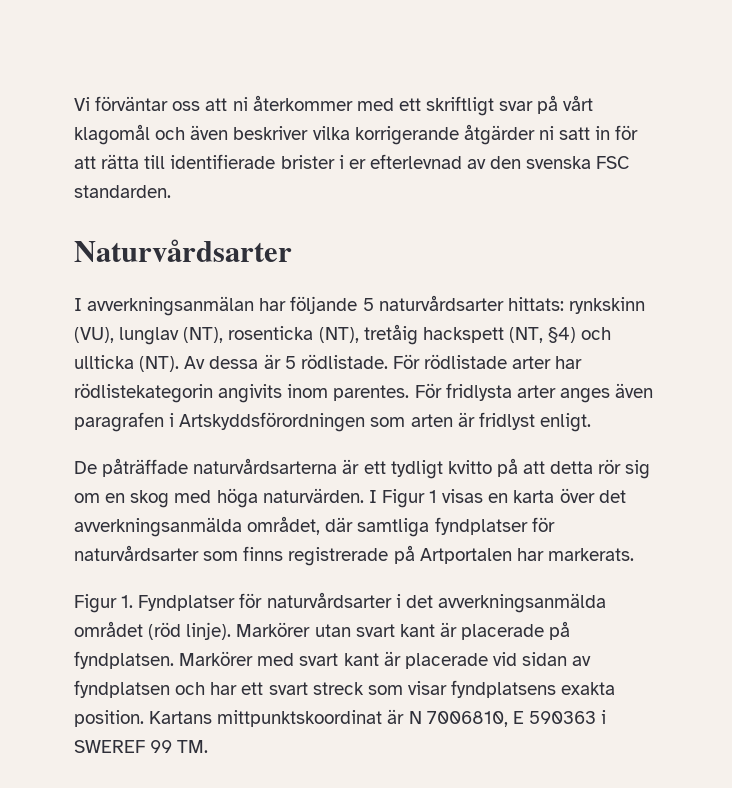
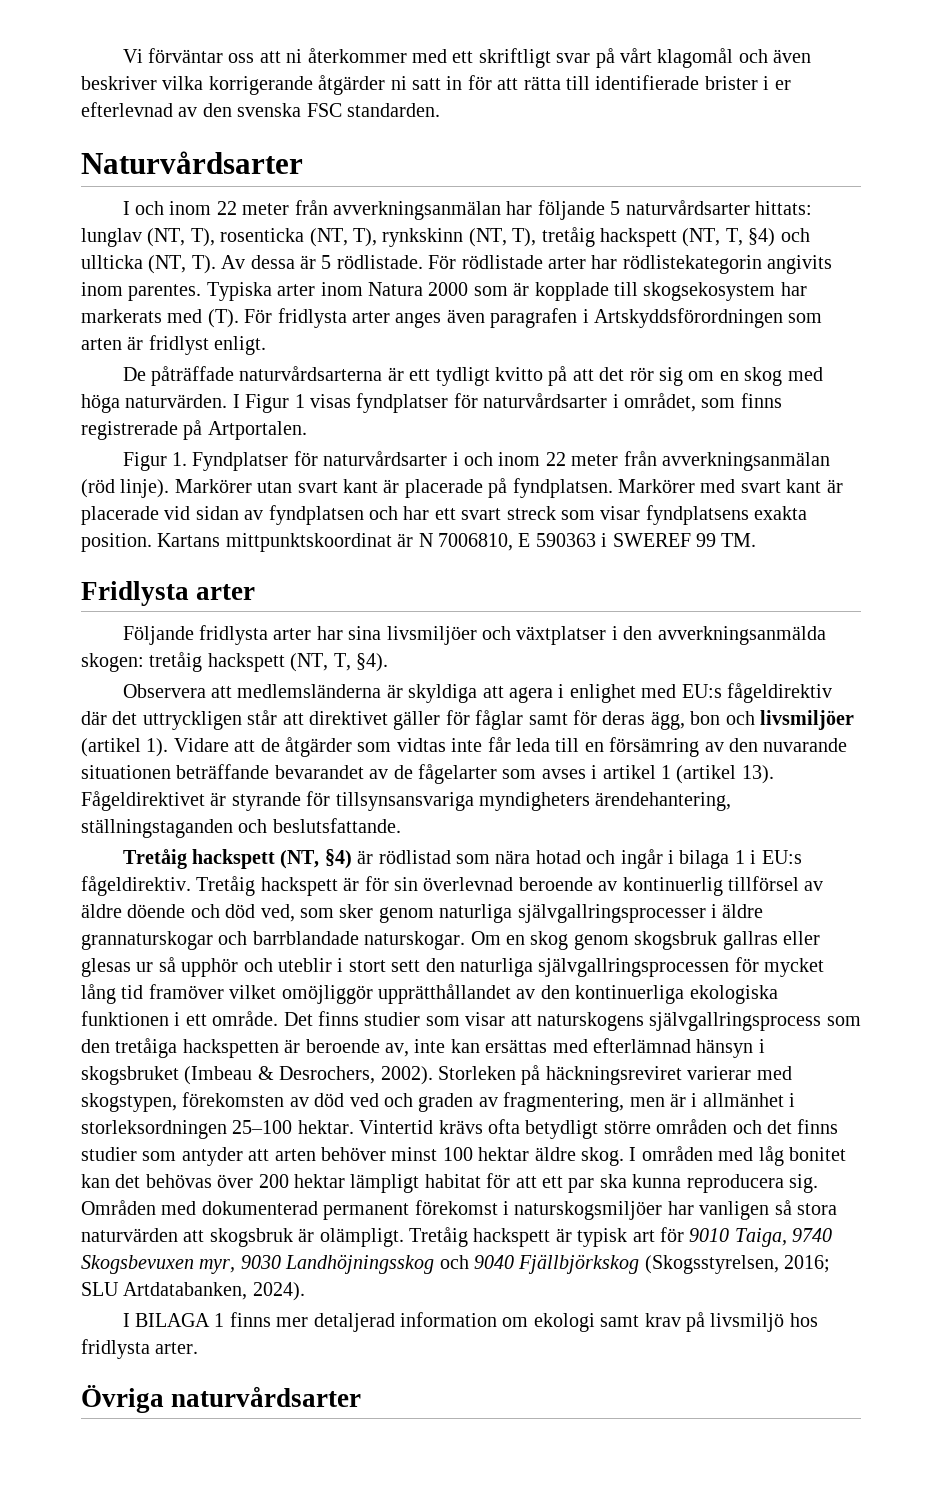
- I avverkningsanmälan har följande 5 naturvårdsarter hittats: rynkskinn (VU), lunglav (NT), rosenticka (NT), tretåig hackspett (NT, §4) och ullticka (NT). Av dessa är 5 rödlistade.
+ I och inom 22 meter från avverkningsanmälan har följande 5 naturvårdsarter hittats: lunglav (NT, T), rosenticka (NT, T), rynkskinn (NT, T), tretåig hackspett (NT, T, §4) och ullticka (NT, T). Av dessa är 5 rödlistade.
- För fridlysta arter anges även paragrafen i Artskyddsförordningen som arten är fridlyst enligt.
+ Typiska arter inom Natura 2000 som är kopplade till skogsekosystem har markerats med (T). För fridlysta arter anges även paragrafen i Artskyddsförordningen som arten är fridlyst enligt.
- De påträffade naturvårdsarterna är ett tydligt kvitto på att detta rör sig om en skog med höga naturvärden.
+ De påträffade naturvårdsarterna är ett tydligt kvitto på att det rör sig om en skog med höga naturvärden.
- I Figur 1 visas en karta över det avverkningsanmälda området, där samtliga fyndplatser för naturvårdsarter som finns registrerade på Artportalen har markerats.
+ I Figur 1 visas fyndplatser för naturvårdsarter i området, som finns registrerade på Artportalen.
- Figur 1. Fyndplatser för naturvårdsarter i det avverkningsanmälda området (röd linje).
+ Figur 1. Fyndplatser för naturvårdsarter i och inom 22 meter från avverkningsanmälan (röd linje).
+ Fridlysta arter
+ Följande fridlysta arter har sina livsmiljöer och växtplatser i den avverkningsanmälda skogen: tretåig hackspett (NT, T, §4).
+ Observera att medlemsländerna är skyldiga att agera i enlighet med EU:s fågeldirektiv där det uttryckligen står att direktivet gäller för fåglar samt för deras ägg, bon och livsmiljöer (artikel 1). Vidare att de åtgärder som vidtas inte får leda till en försämring av den nuvarande situationen beträffande bevarandet av de fågelarter som avses i artikel 1 (artikel 13). Fågeldirektivet är styrande för tillsynsansvariga myndigheters ärendehantering, ställningstaganden och beslutsfattande.
+ Tretåig hackspett (NT, §4) är rödlistad som nära hotad och ingår i bilaga 1 i EU:s fågeldirektiv. Tretåig hackspett är för sin överlevnad beroende av kontinuerlig tillförsel av äldre döende och död ved, som sker genom naturliga självgallringsprocesser i äldre grannaturskogar och barrblandade naturskogar. Om en skog genom skogsbruk gallras eller glesas ur så upphör och uteblir i stort sett den naturliga självgallringsprocessen för mycket lång tid framöver vilket omöjliggör upprätthållandet av den kontinuerliga ekologiska funktionen i ett område. Det finns studier som visar att naturskogens självgallringsprocess som den tretåiga hackspetten är beroende av, inte kan ersättas med efterlämnad hänsyn i skogsbruket (Imbeau & Desrochers, 2002). Storleken på häckningsreviret varierar med skogstypen, förekomsten av död ved och graden av fragmentering, men är i allmänhet i storleksordningen 25–100 hektar. Vintertid krävs ofta betydligt större områden och det finns studier som antyder att arten behöver minst 100 hektar äldre skog. I områden med låg bonitet kan det behövas över 200 hektar lämpligt habitat för att ett par ska kunna reproducera sig. Områden med dokumenterad permanent förekomst i naturskogsmiljöer har vanligen så stora naturvärden att skogsbruk är olämpligt. Tretåig hackspett är typisk art för 9010 Taiga, 9740 Skogsbevuxen myr, 9030 Landhöjningsskog och 9040 Fjällbjörkskog (Skogsstyrelsen, 2016; SLU Artdatabanken, 2024).
+ I BILAGA 1 finns mer detaljerad information om ekologi samt krav på livsmiljö hos fridlysta arter.
+ Övriga naturvårdsarter

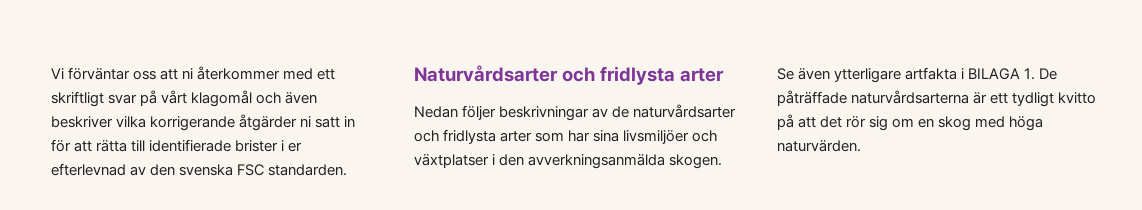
- Naturvårdsarter
- I och inom 22 meter från avverkningsanmälan har följande 5 naturvårdsarter hittats: lunglav (NT, T), rosenticka (NT, T), rynkskinn (NT, T), tretåig hackspett (NT, T, §4) och ullticka (NT, T). Av dessa är 5 rödlistade. För rödlistade arter har rödlistekategorin angivits inom parentes. Typiska arter inom Natura 2000 som är kopplade till skogsekosystem har markerats med (T). För fridlysta arter anges även paragrafen i Artskyddsförordningen som arten är fridlyst enligt.
- De påträffade naturvårdsarterna är ett tydligt kvitto på att det rör sig om en skog med höga naturvärden. I Figur 1 visas fyndplatser för naturvårdsarter i området, som finns registrerade på Artportalen.
- Figur 1. Fyndplatser för naturvårdsarter i och inom 22 meter från avverkningsanmälan (röd linje). Markörer utan svart kant är placerade på fyndplatsen. Markörer med svart kant är placerade vid sidan av fyndplatsen och har ett svart streck som visar fyndplatsens exakta position. Kartans mittpunktskoordinat är N 7006810, E 590363 i SWEREF 99 TM.
- Fridlysta arter
- Följande fridlysta arter har sina livsmiljöer och växtplatser i den avverkningsanmälda skogen: tretåig hackspett (NT, T, §4).
- Observera att medlemsländerna är skyldiga att agera i enlighet med EU:s fågeldirektiv där det uttryckligen står att direktivet gäller för fåglar samt för deras ägg, bon och livsmiljöer (artikel 1). Vidare att de åtgärder som vidtas inte får leda till en försämring av den nuvarande situationen beträffande bevarandet av de fågelarter som avses i artikel 1 (artikel 13). Fågeldirektivet är styrande för tillsynsansvariga myndigheters ärendehantering, ställningstaganden och beslutsfattande.
- Tretåig hackspett (NT, §4) är rödlistad som nära hotad och ingår i bilaga 1 i EU:s fågeldirektiv. Tretåig hackspett är för sin överlevnad beroende av kontinuerlig tillförsel av äldre döende och död ved, som sker genom naturliga självgallringsprocesser i äldre grannaturskogar och barrblandade naturskogar. Om en skog genom skogsbruk gallras eller glesas ur så upphör och uteblir i stort sett den naturliga självgallringsprocessen för mycket lång tid framöver vilket omöjliggör upprätthållandet av den kontinuerliga ekologiska funktionen i ett område. Det finns studier som visar att naturskogens självgallringsprocess som den tretåiga hackspetten är beroende av, inte kan ersättas med efterlämnad hänsyn i skogsbruket (Imbeau & Desrochers, 2002). Storleken på häckningsreviret varierar med skogstypen, förekomsten av död ved och graden av fragmentering, men är i allmänhet i storleksordningen 25–100 hektar. Vintertid krävs ofta betydligt större områden och det finns studier som antyder att arten behöver minst 100 hektar äldre skog. I områden med låg bonitet kan det behövas över 200 hektar lämpligt habitat för att ett par ska kunna reproducera sig. Områden med dokumenterad permanent förekomst i naturskogsmiljöer har vanligen så stora naturvärden att skogsbruk är olämpligt. Tretåig hackspett är typisk art för 9010 Taiga, 9740 Skogsbevuxen myr, 9030 Landhöjningsskog och 9040 Fjällbjörkskog (Skogsstyrelsen, 2016; SLU Artdatabanken, 2024).
- I BILAGA 1 finns mer detaljerad information om ekologi samt krav på livsmiljö hos fridlysta arter.
- Övriga naturvårdsarter
+ Naturvårdsarter och fridlysta arter
+ Nedan följer beskrivningar av de naturvårdsarter och fridlysta arter som har sina livsmiljöer och växtplatser i den avverkningsanmälda skogen. Se även ytterligare artfakta i BILAGA 1. De påträffade naturvårdsarterna är ett tydligt kvitto på att det rör sig om en skog med höga naturvärden.

